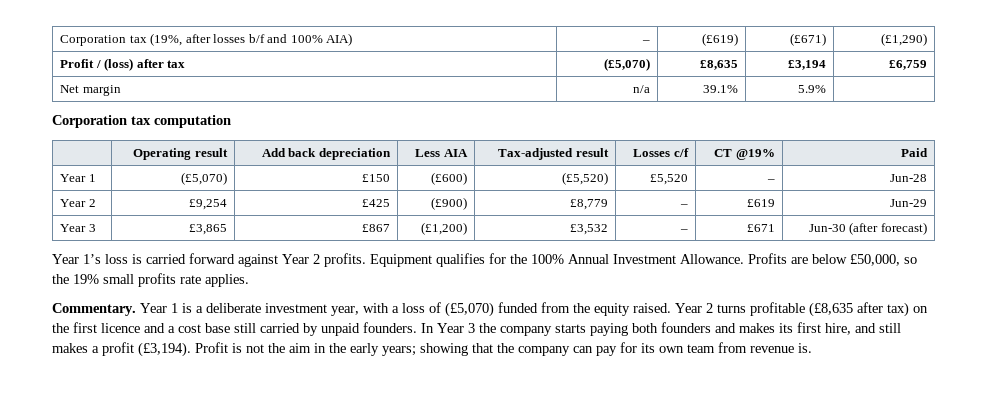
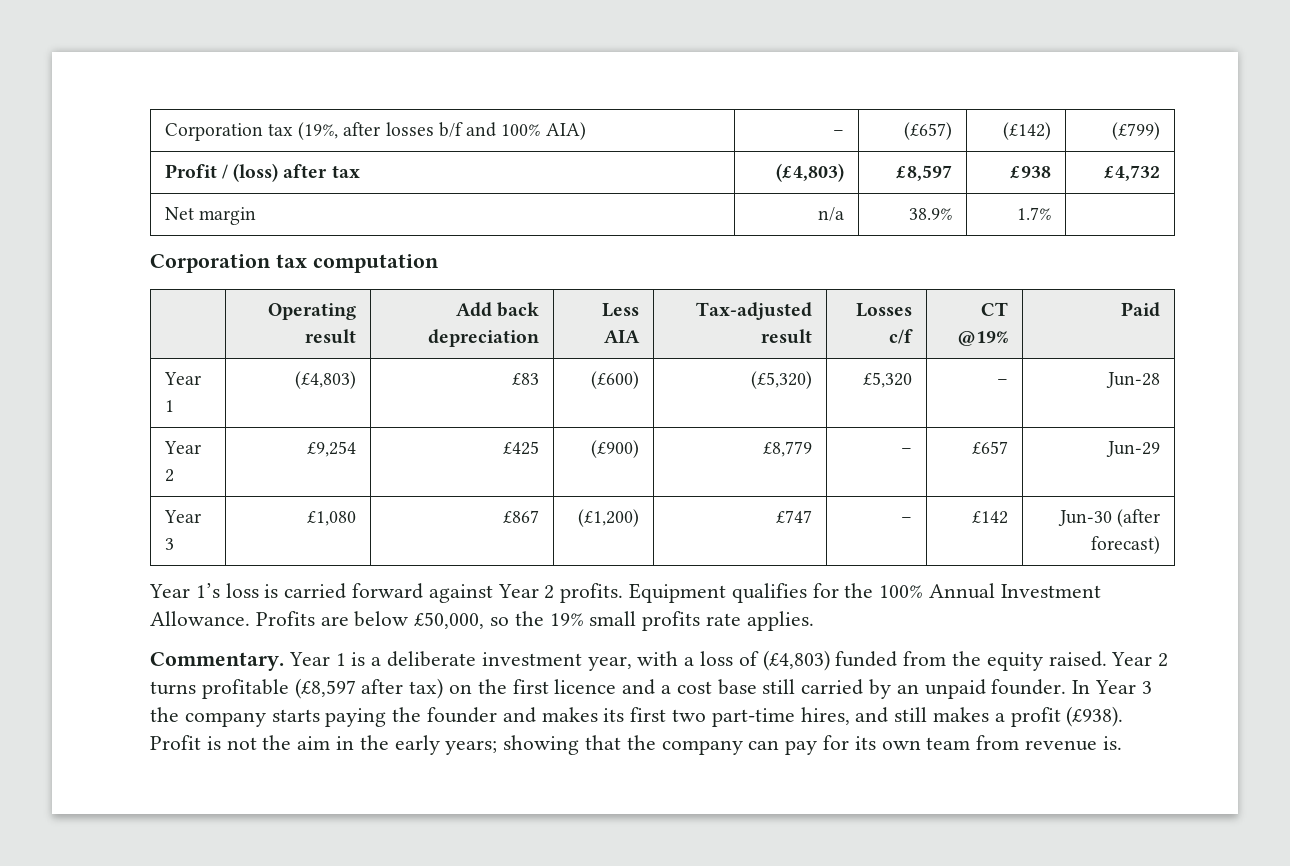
- Corporation tax (19%, after losses b/f and 100% AIA) | – | (£619) | (£671) | (£1,290)
+ Corporation tax (19%, after losses b/f and 100% AIA) | – | (£657) | (£142) | (£799)
- Profit / (loss) after tax | (£5,070) | £8,635 | £3,194 | £6,759
+ Profit / (loss) after tax | (£4,803) | £8,597 | £938 | £4,732
- Net margin | n/a | 39.1% | 5.9% |
+ Net margin | n/a | 38.9% | 1.7% |
- Year 1 | (£5,070) | £150 | (£600) | (£5,520) | £5,520 | – | Jun-28
+ Year 1 | (£4,803) | £83 | (£600) | (£5,320) | £5,320 | – | Jun-28
- Year 2 | £9,254 | £425 | (£900) | £8,779 | – | £619 | Jun-29
+ Year 2 | £9,254 | £425 | (£900) | £8,779 | – | £657 | Jun-29
- Year 3 | £3,865 | £867 | (£1,200) | £3,532 | – | £671 | Jun-30 (after forecast)
+ Year 3 | £1,080 | £867 | (£1,200) | £747 | – | £142 | Jun-30 (after forecast)
- Year 1 is a deliberate investment year, with a loss of (£5,070) funded from the equity raised.
+ Year 1 is a deliberate investment year, with a loss of (£4,803) funded from the equity raised.
- Year 2 turns profitable (£8,635 after tax) on the first licence and a cost base still carried by unpaid founders.
+ Year 2 turns profitable (£8,597 after tax) on the first licence and a cost base still carried by an unpaid founder.
- In Year 3 the company starts paying both founders and makes its first hire, and still makes a profit (£3,194).
+ In Year 3 the company starts paying the founder and makes its first two part-time hires, and still makes a profit (£938).

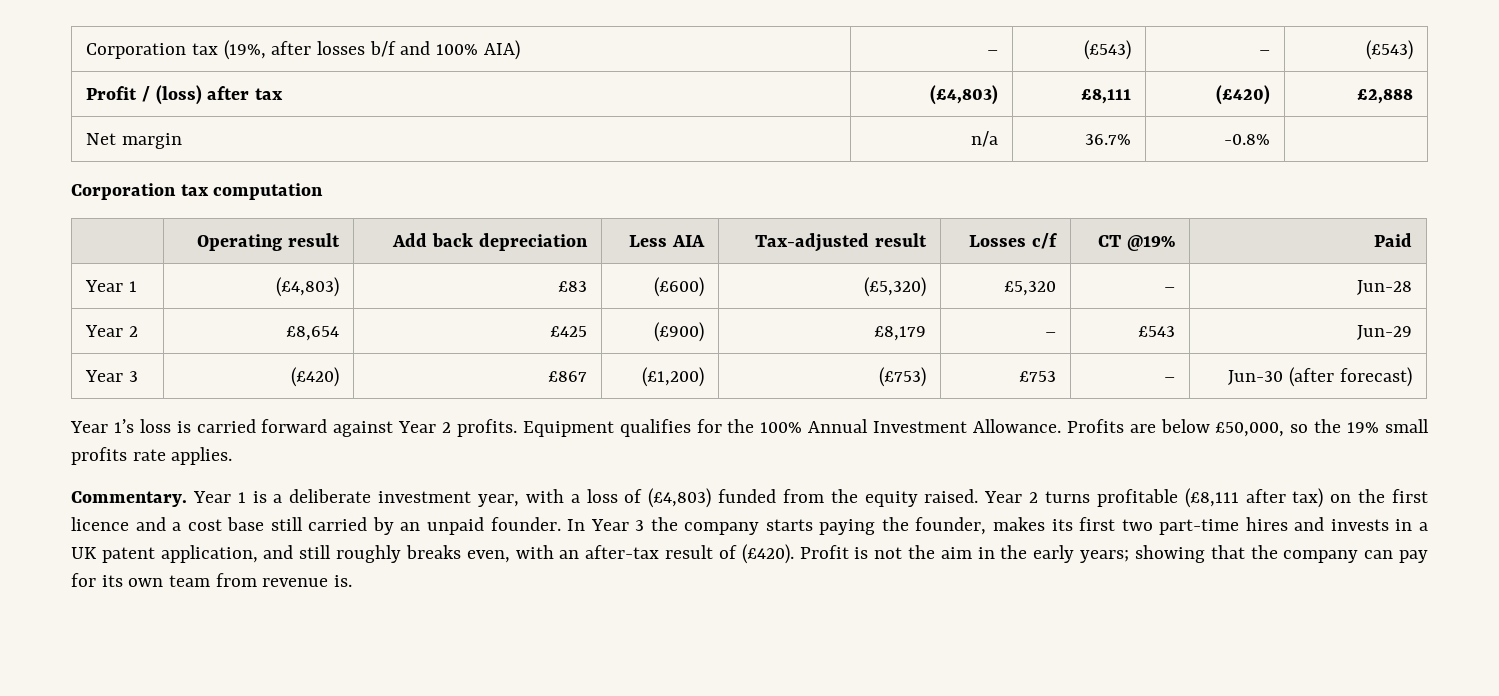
- Corporation tax (19%, after losses b/f and 100% AIA) | – | (£657) | (£142) | (£799)
+ Corporation tax (19%, after losses b/f and 100% AIA) | – | (£543) | – | (£543)
- Profit / (loss) after tax | (£4,803) | £8,597 | £938 | £4,732
+ Profit / (loss) after tax | (£4,803) | £8,111 | (£420) | £2,888
- Net margin | n/a | 38.9% | 1.7% |
+ Net margin | n/a | 36.7% | -0.8% |
- Year 2 | £9,254 | £425 | (£900) | £8,779 | – | £657 | Jun-29
+ Year 2 | £8,654 | £425 | (£900) | £8,179 | – | £543 | Jun-29
- Year 3 | £1,080 | £867 | (£1,200) | £747 | – | £142 | Jun-30 (after forecast)
+ Year 3 | (£420) | £867 | (£1,200) | (£753) | £753 | – | Jun-30 (after forecast)
- Year 2 turns profitable (£8,597 after tax) on the first licence and a cost base still carried by an unpaid founder.
+ Year 2 turns profitable (£8,111 after tax) on the first licence and a cost base still carried by an unpaid founder.
- In Year 3 the company starts paying the founder and makes its first two part-time hires, and still makes a profit (£938).
+ In Year 3 the company starts paying the founder, makes its first two part-time hires and invests in a UK patent application, and still roughly breaks even, with an after-tax result of (£420).

